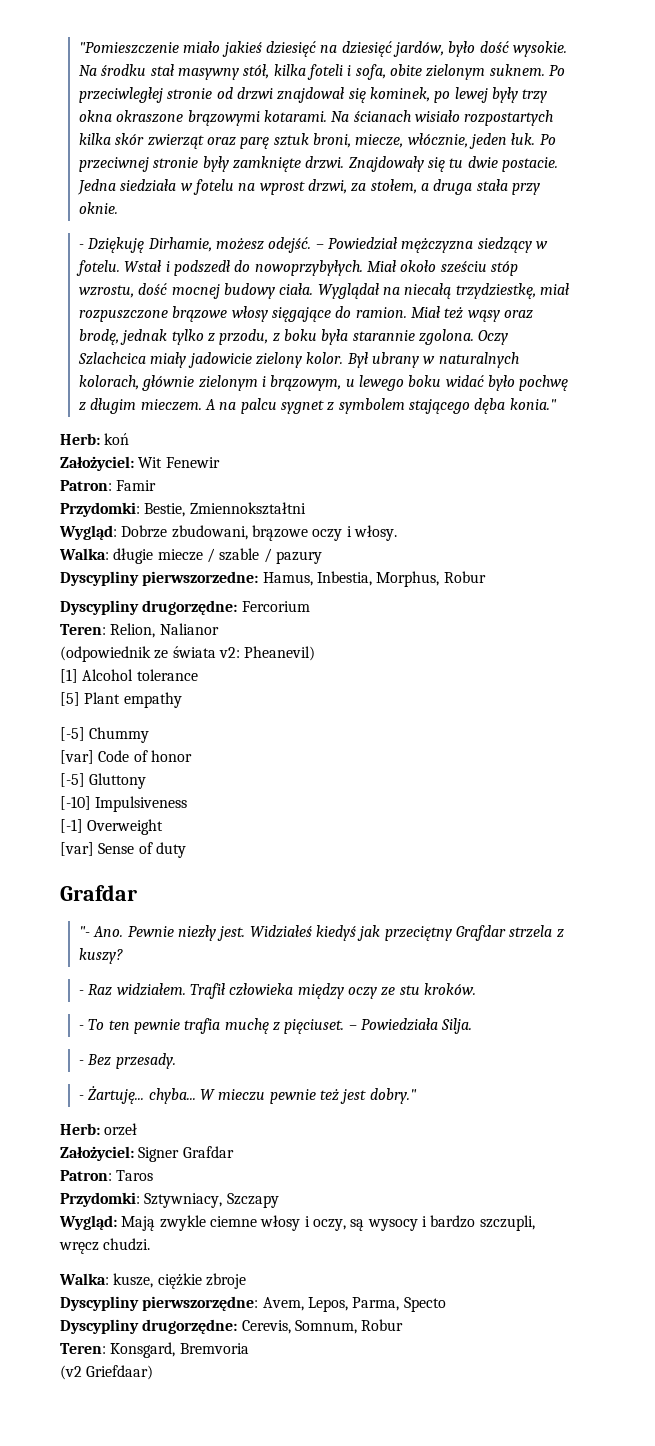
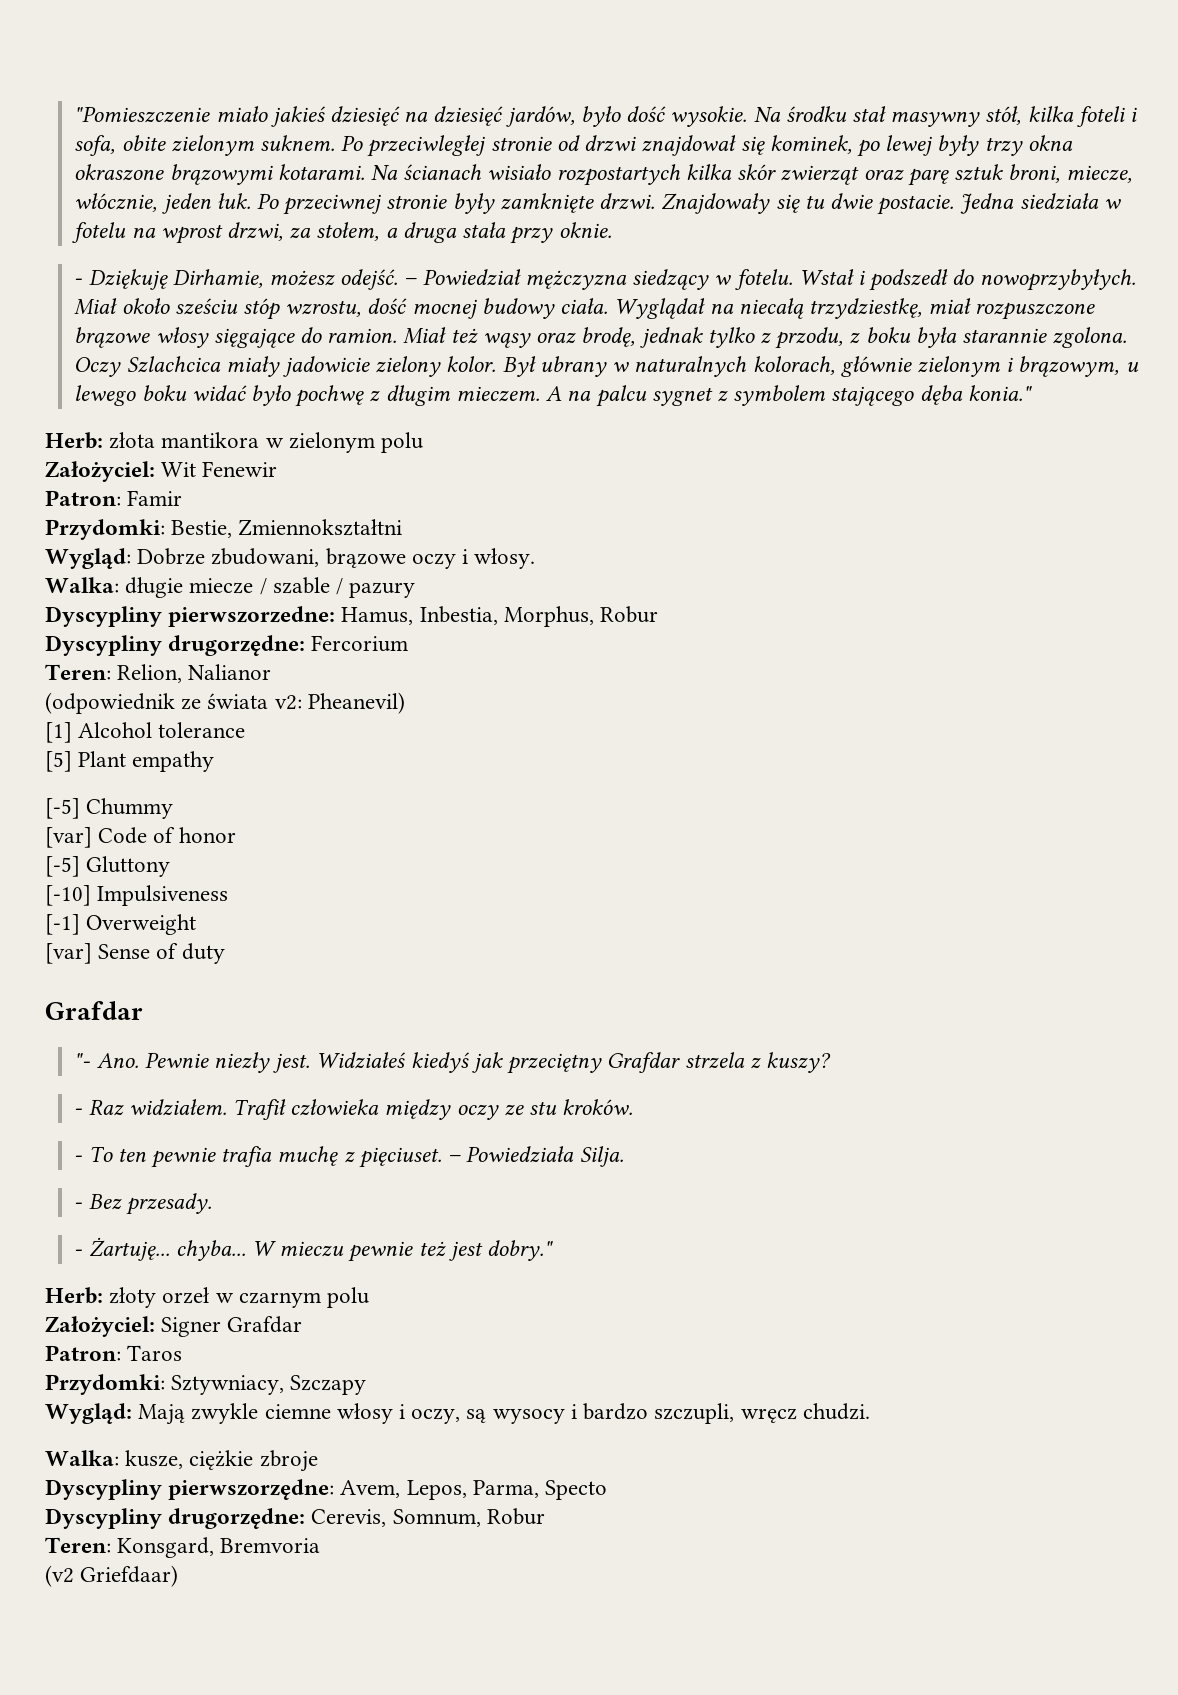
- Herb: koń
+ Herb: złota mantikora w zielonym polu
- Herb: orzeł
+ Herb: złoty orzeł w czarnym polu

